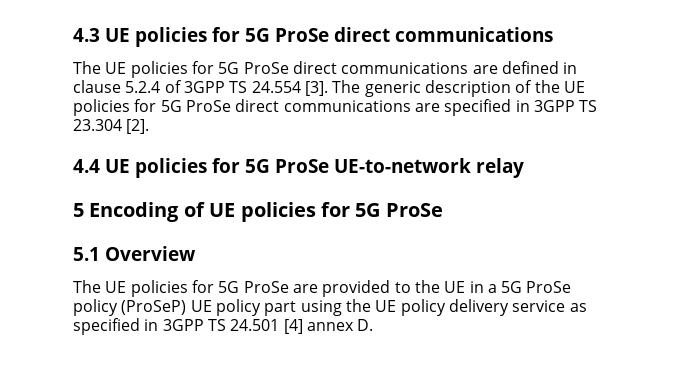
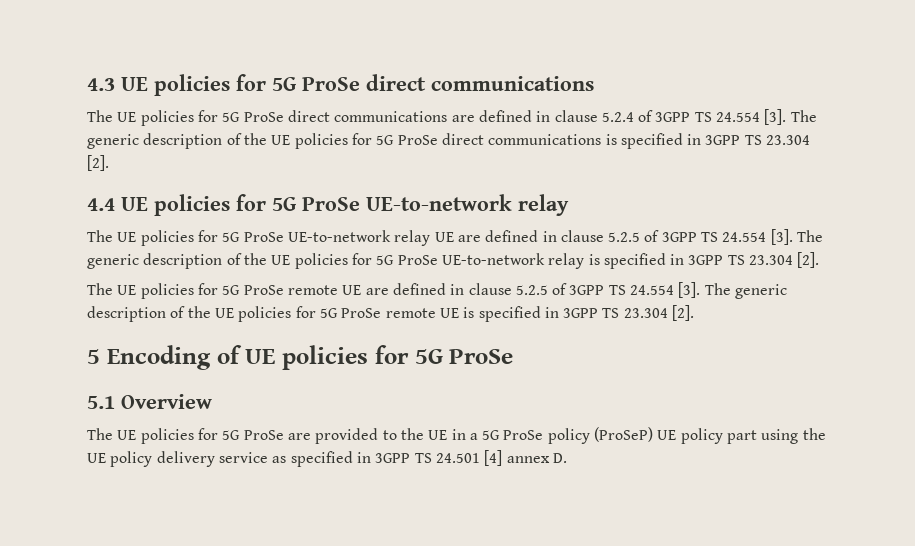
- The generic description of the UE policies for 5G ProSe direct communications are specified in 3GPP TS 23.304 [2].
+ The generic description of the UE policies for 5G ProSe direct communications is specified in 3GPP TS 23.304 [2].
+ The UE policies for 5G ProSe UE-to-network relay UE are defined in clause 5.2.5 of 3GPP TS 24.554 [3]. The generic description of the UE policies for 5G ProSe UE-to-network relay is specified in 3GPP TS 23.304 [2].
+ The UE policies for 5G ProSe remote UE are defined in clause 5.2.5 of 3GPP TS 24.554 [3]. The generic description of the UE policies for 5G ProSe remote UE is specified in 3GPP TS 23.304 [2].

